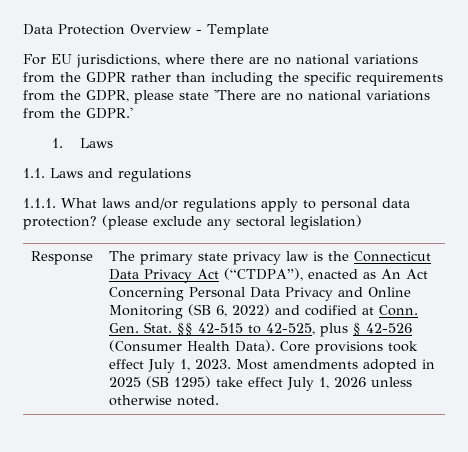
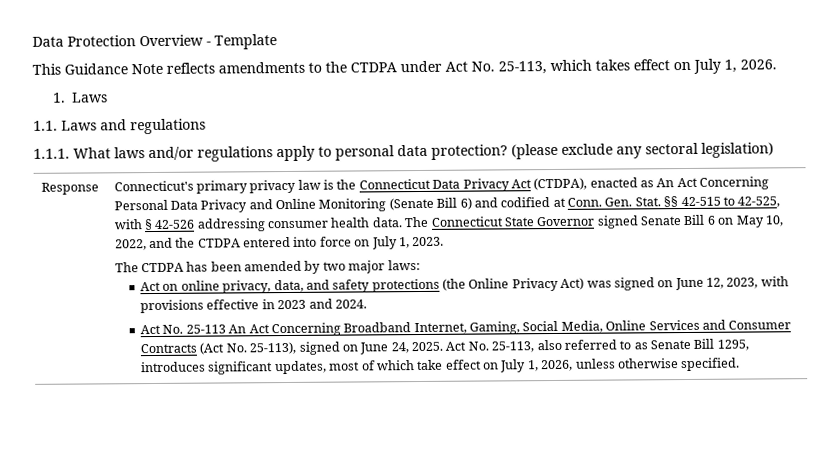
- For EU jurisdictions, where there are no national variations from the GDPR rather than including the specific requirements from the GDPR, please state 'There are no national variations from the GDPR.'
+ This Guidance Note reflects amendments to the CTDPA under Act No. 25-113, which takes effect on July 1, 2026.
- The primary state privacy law is the Connecticut Data Privacy Act (“CTDPA”), enacted as An Act Concerning Personal Data Privacy and Online Monitoring (SB 6, 2022) and codified at Conn.
+ Connecticut's primary privacy law is the Connecticut Data Privacy Act (CTDPA), enacted as An Act Concerning Personal Data Privacy and Online Monitoring (Senate Bill 6) and codified at Conn.
- §§ 42-515 to 42-525, plus § 42-526 (Consumer Health Data). Core provisions took effect July 1, 2023. Most amendments adopted in 2025 (SB 1295) take effect July 1, 2026 unless otherwise noted.
+ §§ 42-515 to 42-525, with § 42-526 addressing consumer health data. The Connecticut State Governor signed Senate Bill 6 on May 10, 2022, and the CTDPA entered into force on July 1, 2023.
+ The CTDPA has been amended by two major laws:
+ Act on online privacy, data, and safety protections (the Online Privacy Act) was signed on June 12, 2023, with provisions effective in 2023 and 2024.
+ Act No. 25-113 An Act Concerning Broadband Internet, Gaming, Social Media, Online Services and Consumer Contracts (Act No. 25-113), signed on June 24, 2025. Act No. 25-113, also referred to as Senate Bill 1295, introduces significant updates, most of which take effect on July 1, 2026, unless otherwise specified.

